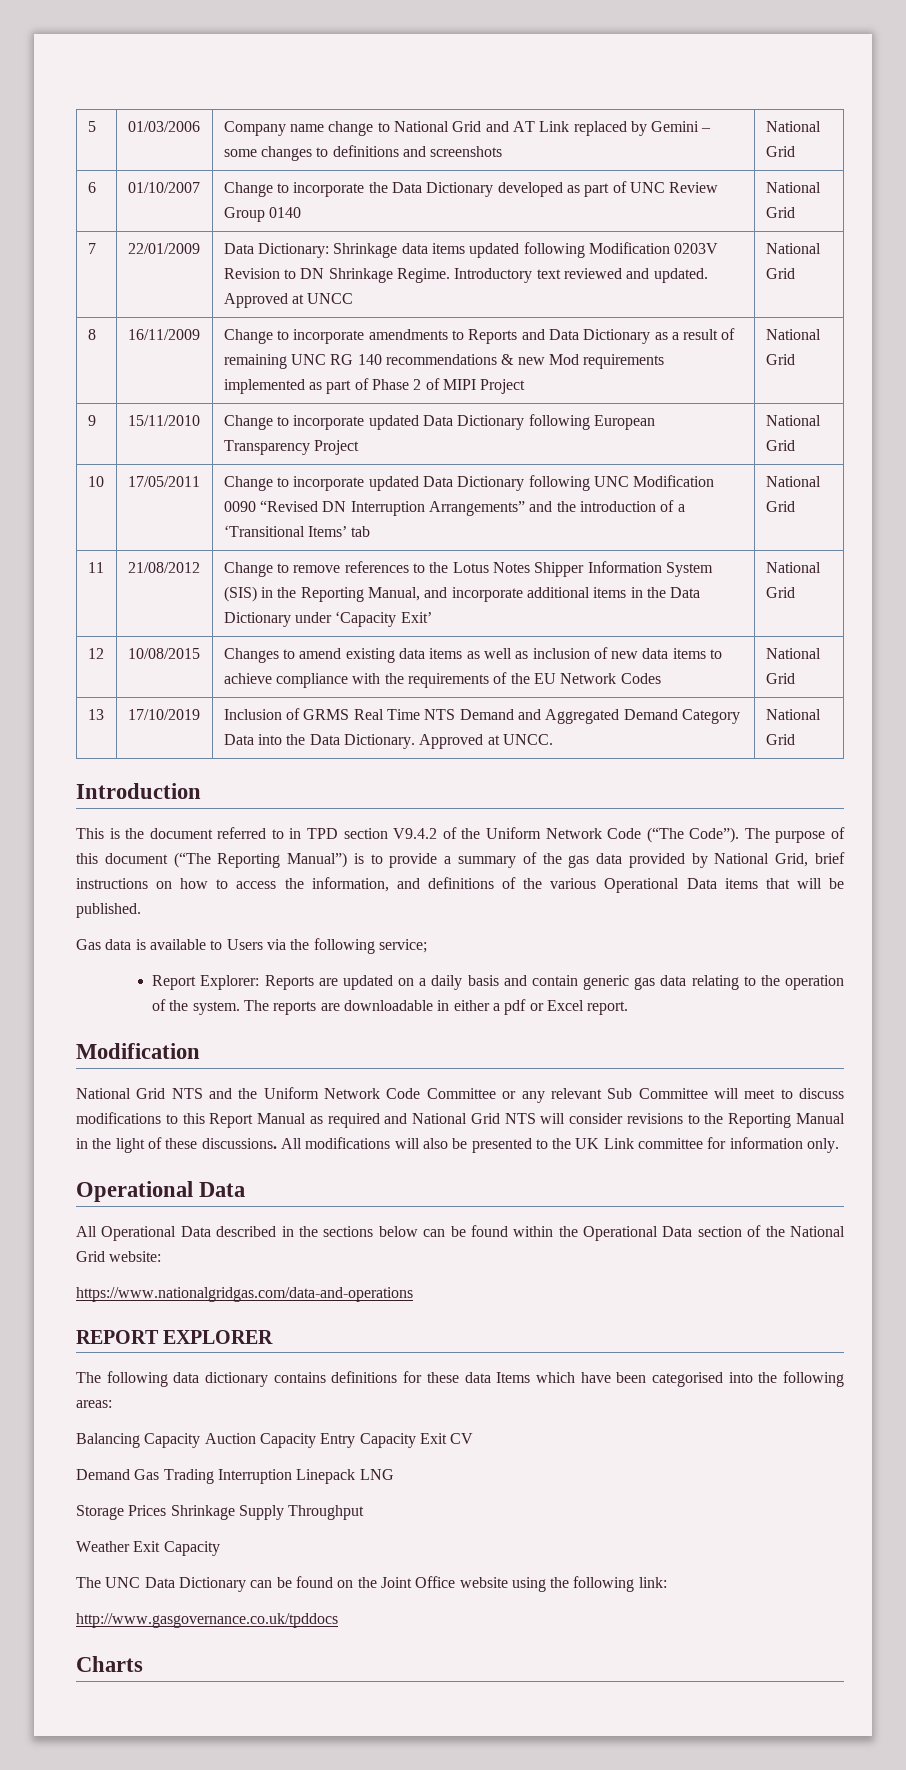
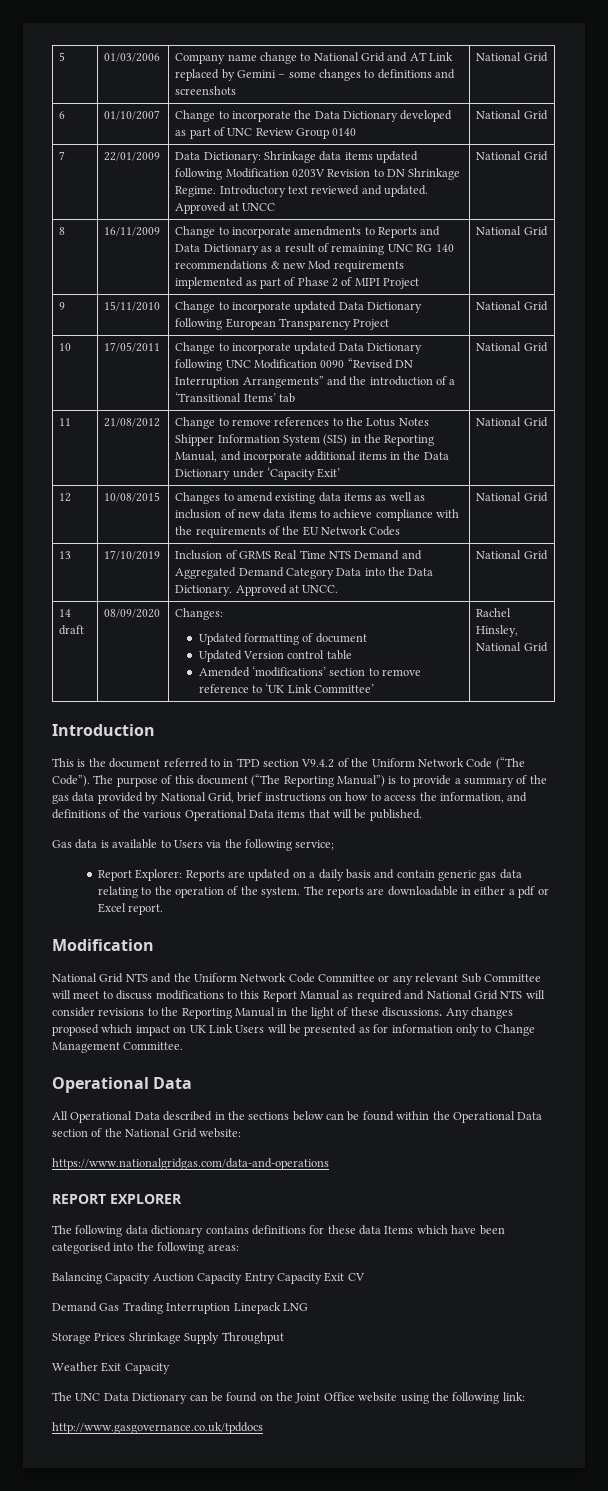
+ 14 draft | 08/09/2020 | Changes:
+ Updated formatting of document
+ Updated Version control table
+ Amended ‘modifications’ section to remove reference to ‘UK Link Committee’ | Rachel Hinsley, National Grid
- All modifications will also be presented to the UK Link committee for information only.
+ Any changes proposed which impact on UK Link Users will be presented as for information only to Change Management Committee.
- Charts

